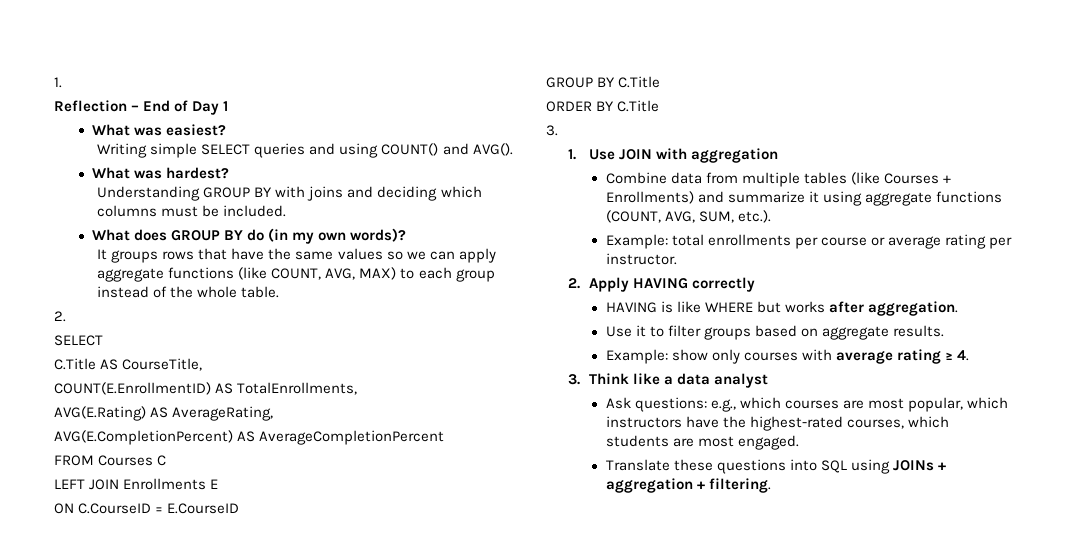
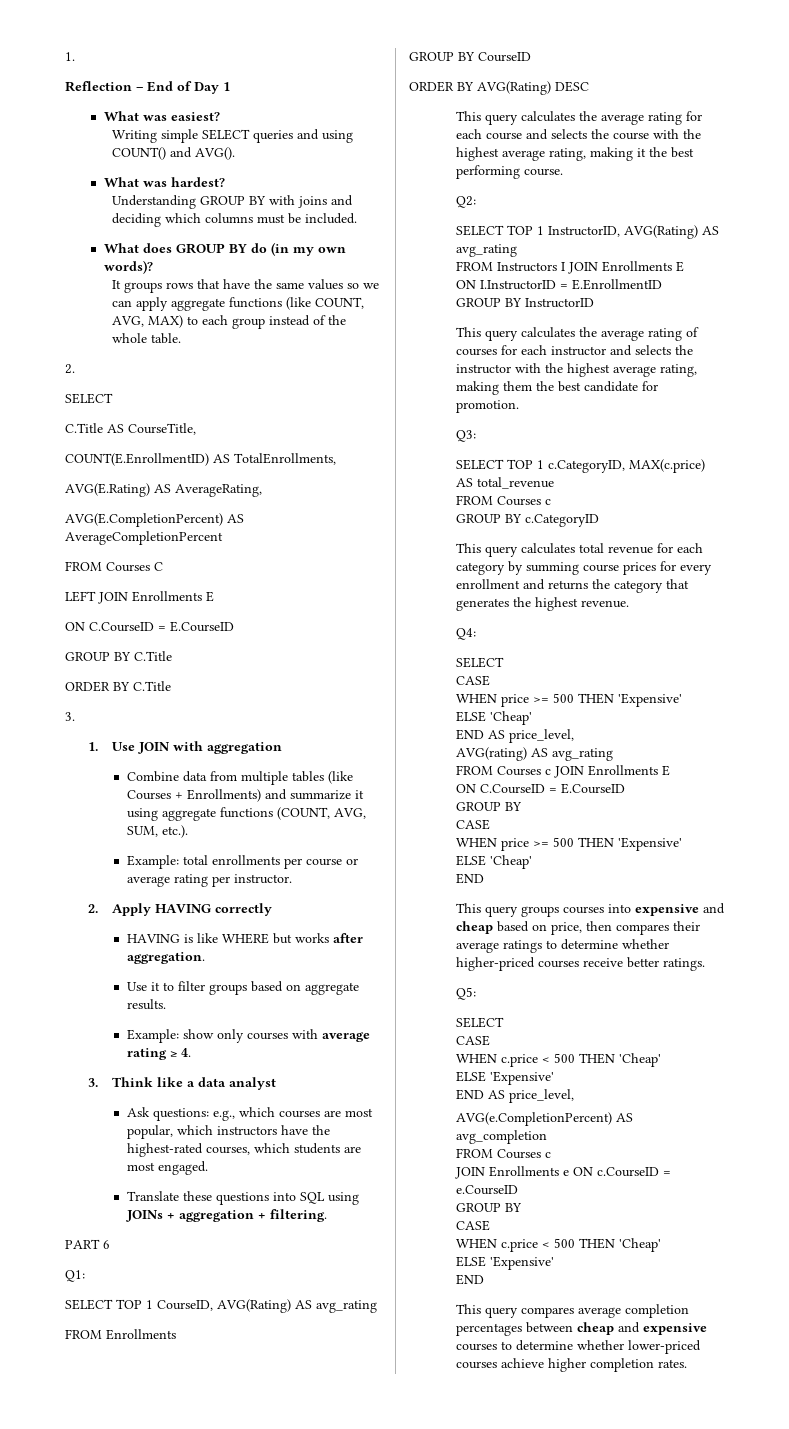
+ PART 6
+ Q1:
+ SELECT TOP 1 CourseID, AVG(Rating) AS avg_rating
+ FROM Enrollments
+ GROUP BY CourseID
+ ORDER BY AVG(Rating) DESC
+ This query calculates the average rating for each course and selects the course with the highest average rating, making it the best performing course.
+ Q2:
+ SELECT TOP 1 InstructorID, AVG(Rating) AS avg_rating
+ FROM Instructors I JOIN Enrollments E
+ ON I.InstructorID = E.EnrollmentID
+ GROUP BY InstructorID
+ This query calculates the average rating of courses for each instructor and selects the instructor with the highest average rating, making them the best candidate for promotion.
+ Q3:
+ SELECT TOP 1 c.CategoryID, MAX(c.price) AS total_revenue
+ FROM Courses c
+ GROUP BY c.CategoryID
+ This query calculates total revenue for each category by summing course prices for every enrollment and returns the category that generates the highest revenue.
+ Q4:
+ SELECT
+ CASE
+ WHEN price >= 500 THEN 'Expensive'
+ ELSE 'Cheap'
+ END AS price_level,
+ AVG(rating) AS avg_rating
+ FROM Courses c JOIN Enrollments E
+ ON C.CourseID = E.CourseID
+ GROUP BY
+ CASE
+ WHEN price >= 500 THEN 'Expensive'
+ ELSE 'Cheap'
+ END
+ This query groups courses into expensive and cheap based on price, then compares their average ratings to determine whether higher-priced courses receive better ratings.
+ Q5:
+ SELECT
+ CASE
+ WHEN c.price < 500 THEN 'Cheap'
+ ELSE 'Expensive'
+ END AS price_level,
+ AVG(e.CompletionPercent) AS avg_completion
+ FROM Courses c
+ JOIN Enrollments e ON c.CourseID = e.CourseID
+ GROUP BY
+ CASE
+ WHEN c.price < 500 THEN 'Cheap'
+ ELSE 'Expensive'
+ END
+ This query compares average completion percentages between cheap and expensive courses to determine whether lower-priced courses achieve higher completion rates.

